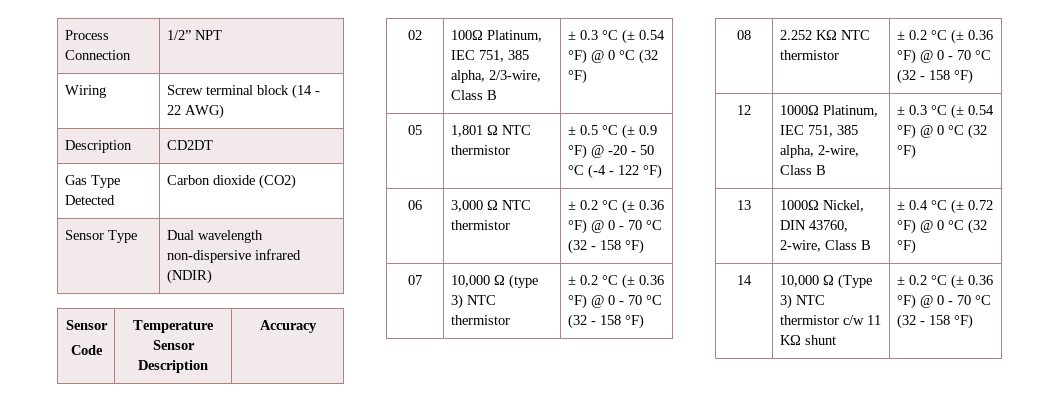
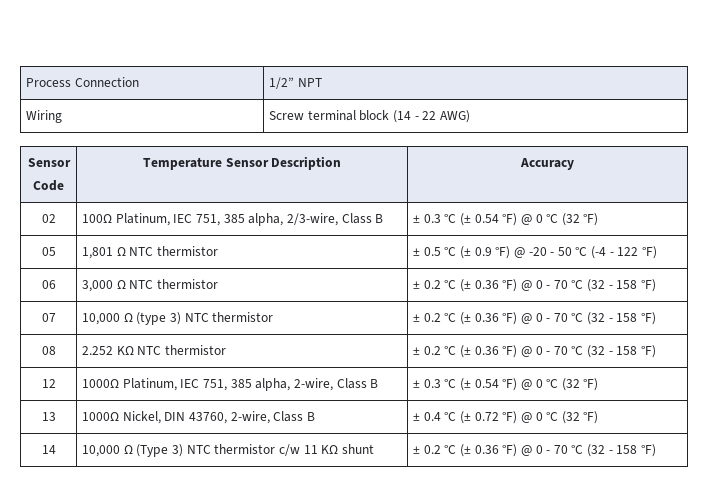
- Description | CD2DT
- Gas Type Detected | Carbon dioxide (CO2)
- Sensor Type | Dual wavelength non-dispersive infrared (NDIR)

